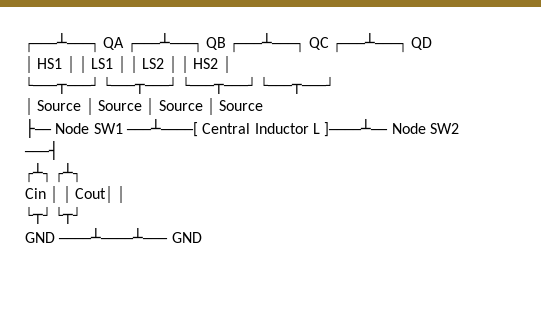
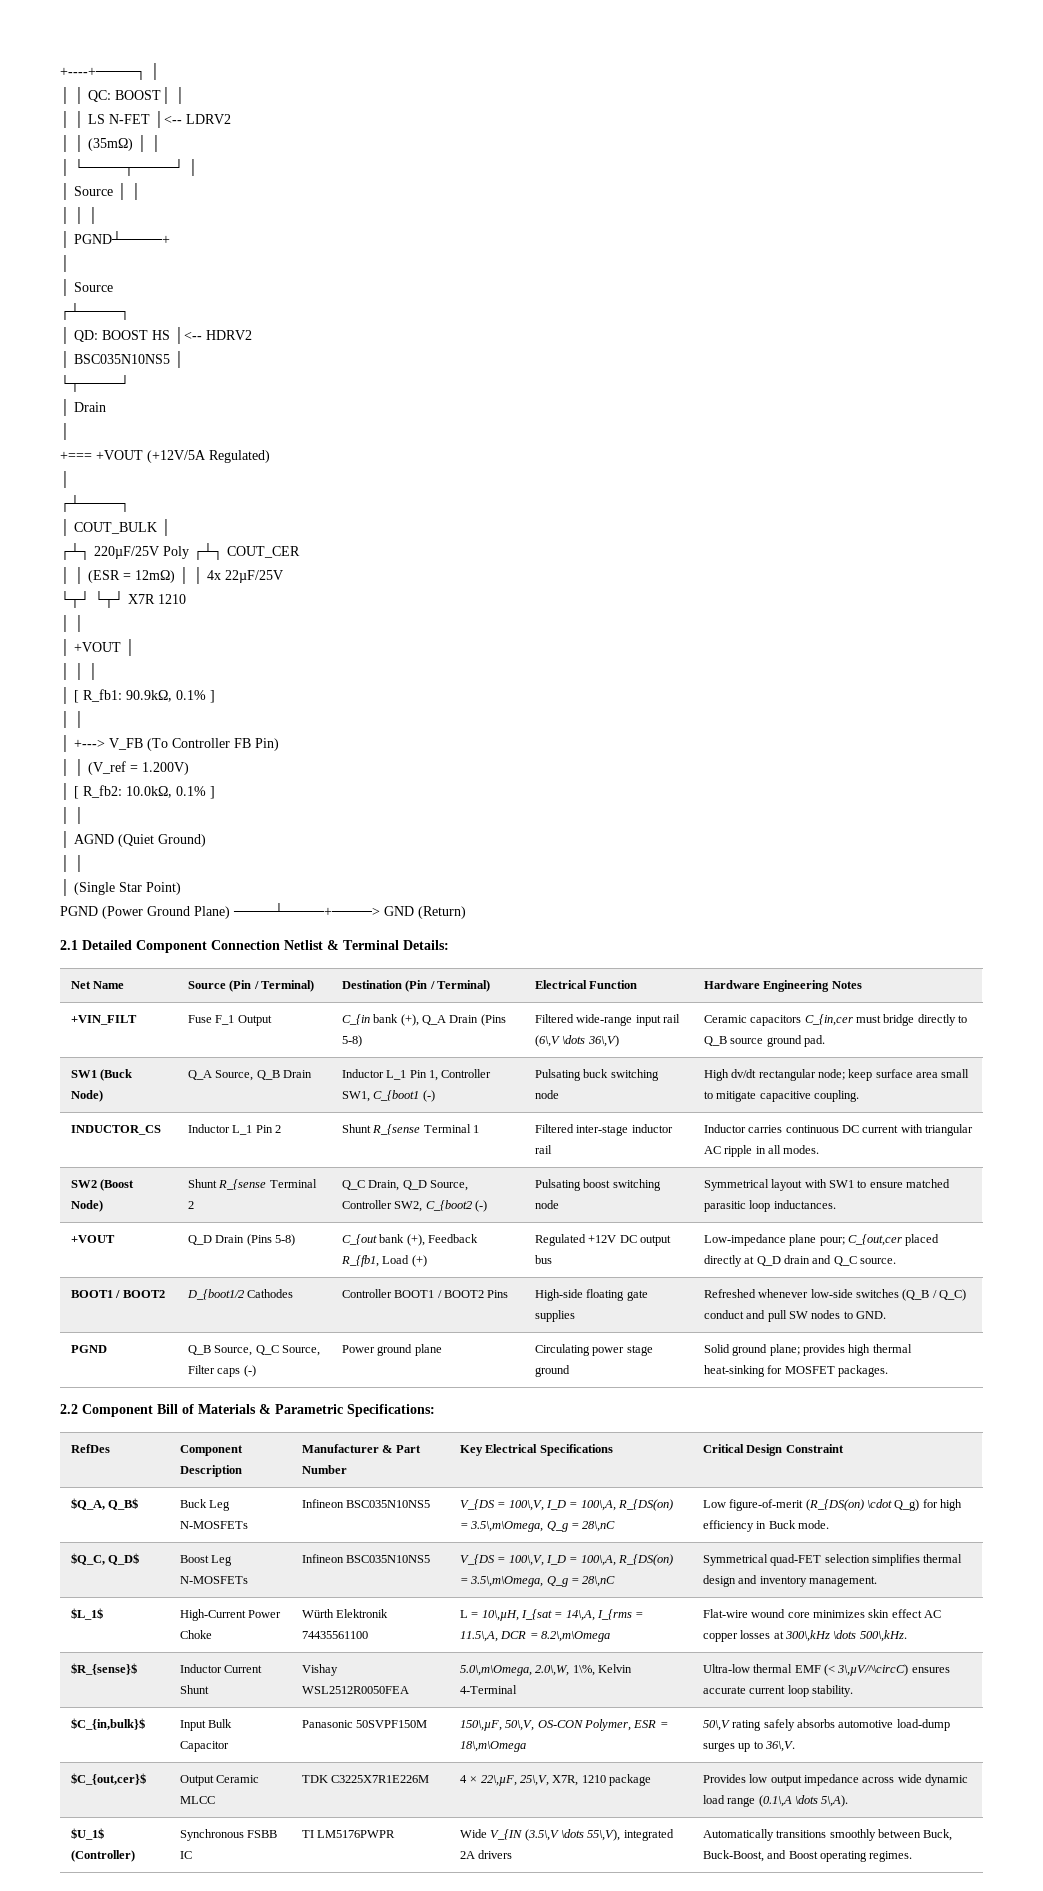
- ┌───┴───┐ QA ┌───┴───┐ QB ┌───┴───┐ QC ┌───┴───┐ QD
- │ HS1 │ │ LS1 │ │ LS2 │ │ HS2 │
- └───┬───┘ └───┬───┘ └───┬───┘ └───┬───┘
- │ Source │ Source │ Source │ Source
- ├── Node SW1 ───┴────[ Central Inductor L ]────┴── Node SW2 ───┤
- ┌┴┐ ┌┴┐
- Cin │ │ Cout│ │
- └┬┘ └┬┘
- GND ────┴────┴─── GND
+ +----+────┐ │
+ │ │ QC: BOOST│ │
+ │ │ LS N-FET │<-- LDRV2
+ │ │ (35mΩ) │ │
+ │ └────┬────┘ │
+ │ Source │ │
+ │ │ │
+ │ PGND┴────+
+ │
+ │ Source
+ ┌┴────┐
+ │ QD: BOOST HS │<-- HDRV2
+ │ BSC035N10NS5 │
+ └┬────┘
+ │ Drain
+ │
+ +=== +VOUT (+12V/5A Regulated)
+ │
+ ┌┴────┐
+ │ COUT_BULK │
+ ┌┴┐ 220µF/25V Poly ┌┴┐ COUT_CER
+ │ │ (ESR = 12mΩ) │ │ 4x 22µF/25V
+ └┬┘ └┬┘ X7R 1210
+ │ │
+ │ +VOUT │
+ │ │ │
+ │ [ R_fb1: 90.9kΩ, 0.1% ]
+ │ │
+ │ +---> V_FB (To Controller FB Pin)
+ │ │ (V_ref = 1.200V)
+ │ [ R_fb2: 10.0kΩ, 0.1% ]
+ │ │
+ │ AGND (Quiet Ground)
+ │ │
+ │ (Single Star Point)
+ PGND (Power Ground Plane) ────┴────+────> GND (Return)
+ 2.1 Detailed Component Connection Netlist & Terminal Details:
+ Net Name | Source (Pin / Terminal) | Destination (Pin / Terminal) | Electrical Function | Hardware Engineering Notes
+ +VIN_FILT | Fuse F_1 Output | C_{in bank (+), Q_A Drain (Pins 5-8) | Filtered wide-range input rail (6\,V \dots 36\,V) | Ceramic capacitors C_{in,cer must bridge directly to Q_B source ground pad.
+ SW1 (Buck Node) | Q_A Source, Q_B Drain | Inductor L_1 Pin 1, Controller SW1, C_{boot1 (-) | Pulsating buck switching node | High dv/dt rectangular node; keep surface area small to mitigate capacitive coupling.
+ INDUCTOR_CS | Inductor L_1 Pin 2 | Shunt R_{sense Terminal 1 | Filtered inter-stage inductor rail | Inductor carries continuous DC current with triangular AC ripple in all modes.
+ SW2 (Boost Node) | Shunt R_{sense Terminal 2 | Q_C Drain, Q_D Source, Controller SW2, C_{boot2 (-) | Pulsating boost switching node | Symmetrical layout with SW1 to ensure matched parasitic loop inductances.
+ +VOUT | Q_D Drain (Pins 5-8) | C_{out bank (+), Feedback R_{fb1, Load (+) | Regulated +12V DC output bus | Low-impedance plane pour; C_{out,cer placed directly at Q_D drain and Q_C source.
+ BOOT1 / BOOT2 | D_{boot1/2 Cathodes | Controller BOOT1 / BOOT2 Pins | High-side floating gate supplies | Refreshed whenever low-side switches (Q_B / Q_C) conduct and pull SW nodes to GND.
+ PGND | Q_B Source, Q_C Source, Filter caps (-) | Power ground plane | Circulating power stage ground | Solid ground plane; provides high thermal heat-sinking for MOSFET packages.
+ 2.2 Component Bill of Materials & Parametric Specifications:
+ RefDes | Component Description | Manufacturer & Part Number | Key Electrical Specifications | Critical Design Constraint
+ $Q_A, Q_B$ | Buck Leg N-MOSFETs | Infineon BSC035N10NS5 | V_{DS = 100\,V, I_D = 100\,A, R_{DS(on) = 3.5\,m\Omega, Q_g = 28\,nC | Low figure-of-merit (R_{DS(on) \cdot Q_g) for high efficiency in Buck mode.
+ $Q_C, Q_D$ | Boost Leg N-MOSFETs | Infineon BSC035N10NS5 | V_{DS = 100\,V, I_D = 100\,A, R_{DS(on) = 3.5\,m\Omega, Q_g = 28\,nC | Symmetrical quad-FET selection simplifies thermal design and inventory management.
+ $L_1$ | High-Current Power Choke | Würth Elektronik 74435561100 | L = 10\,µH, I_{sat = 14\,A, I_{rms = 11.5\,A, DCR = 8.2\,m\Omega | Flat-wire wound core minimizes skin effect AC copper losses at 300\,kHz \dots 500\,kHz.
+ $R_{sense}$ | Inductor Current Shunt | Vishay WSL2512R0050FEA | 5.0\,m\Omega, 2.0\,W, 1\%, Kelvin 4-Terminal | Ultra-low thermal EMF (< 3\,µV/^\circC) ensures accurate current loop stability.
+ $C_{in,bulk}$ | Input Bulk Capacitor | Panasonic 50SVPF150M | 150\,µF, 50\,V, OS-CON Polymer, ESR = 18\,m\Omega | 50\,V rating safely absorbs automotive load-dump surges up to 36\,V.
+ $C_{out,cer}$ | Output Ceramic MLCC | TDK C3225X7R1E226M | 4 × 22\,µF, 25\,V, X7R, 1210 package | Provides low output impedance across wide dynamic load range (0.1\,A \dots 5\,A).
+ $U_1$ (Controller) | Synchronous FSBB IC | TI LM5176PWPR | Wide V_{IN (3.5\,V \dots 55\,V), integrated 2A drivers | Automatically transitions smoothly between Buck, Buck-Boost, and Boost operating regimes.

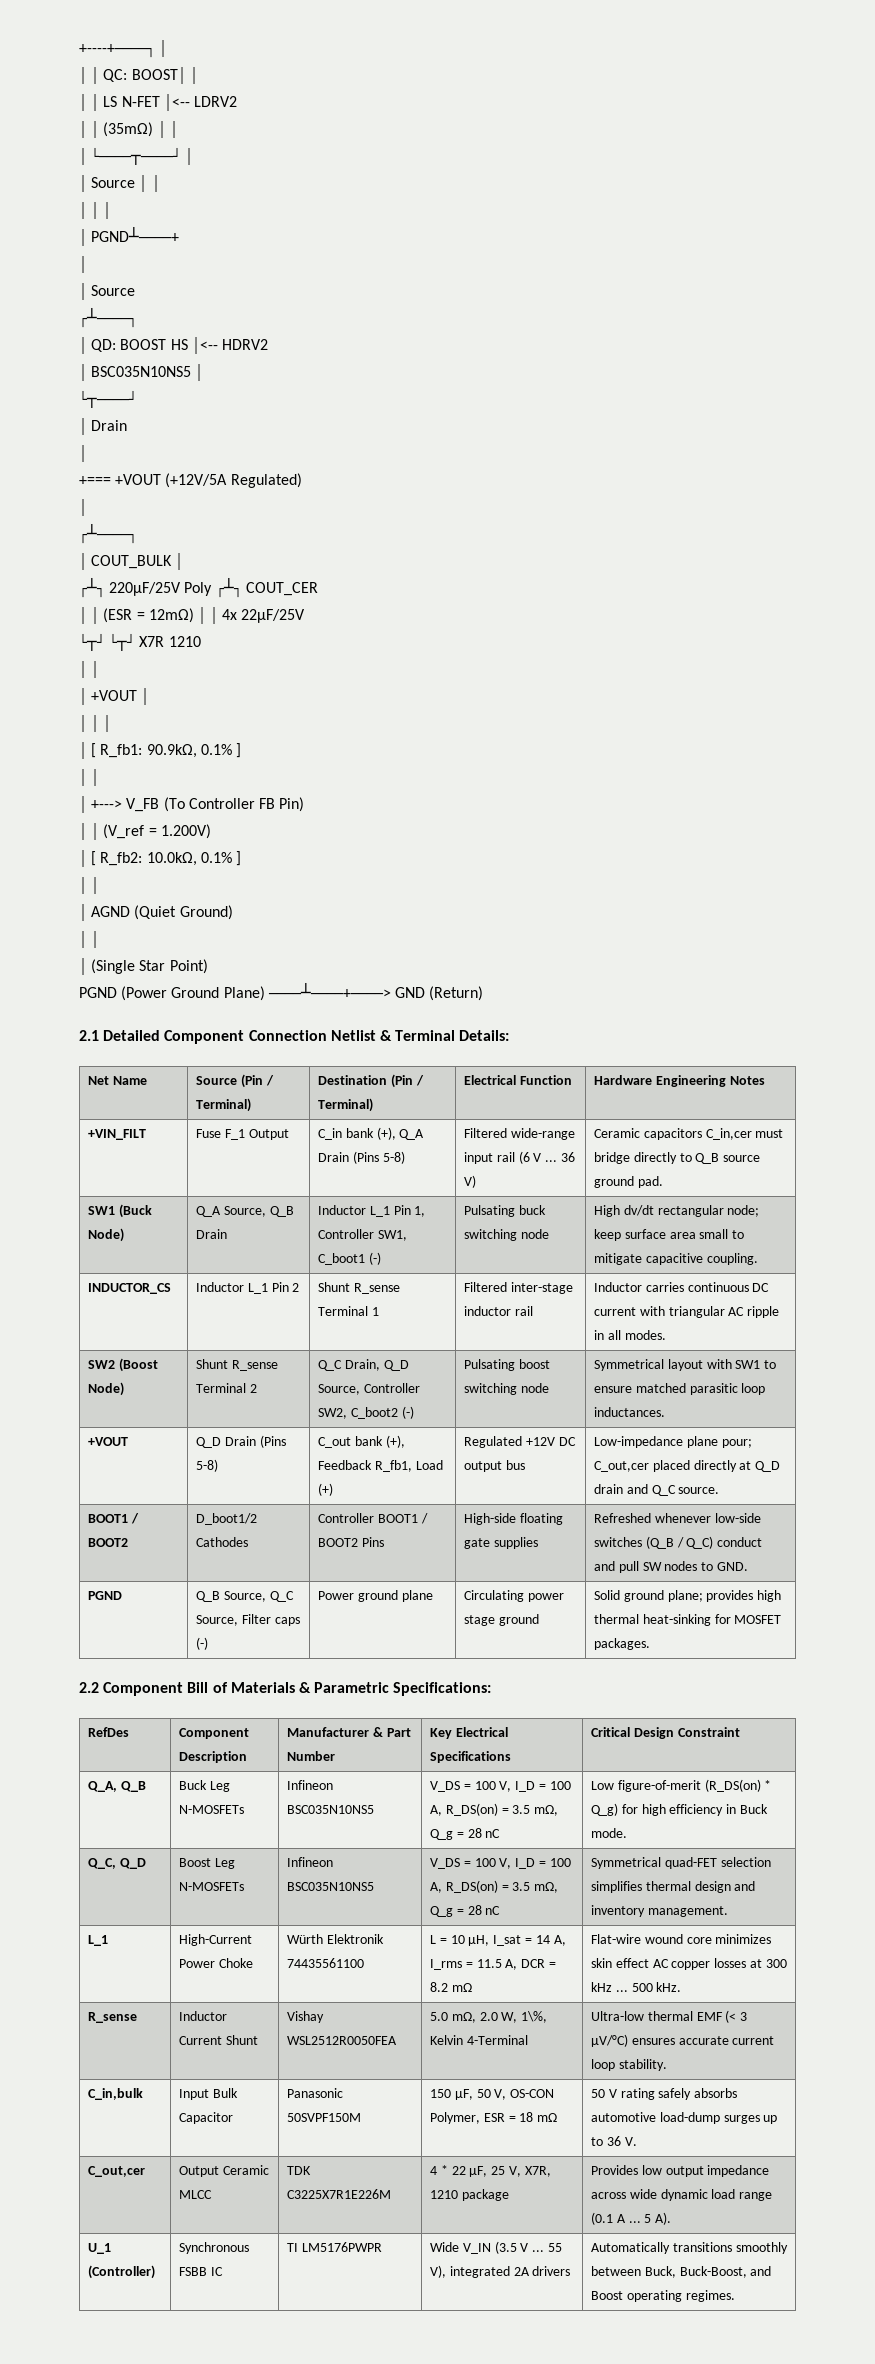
- +VIN_FILT | Fuse F_1 Output | C_{in bank (+), Q_A Drain (Pins 5-8) | Filtered wide-range input rail (6\,V \dots 36\,V) | Ceramic capacitors C_{in,cer must bridge directly to Q_B source ground pad.
+ +VIN_FILT | Fuse F_1 Output | C_in bank (+), Q_A Drain (Pins 5-8) | Filtered wide-range input rail (6 V ... 36 V) | Ceramic capacitors C_in,cer must bridge directly to Q_B source ground pad.
- SW1 (Buck Node) | Q_A Source, Q_B Drain | Inductor L_1 Pin 1, Controller SW1, C_{boot1 (-) | Pulsating buck switching node | High dv/dt rectangular node; keep surface area small to mitigate capacitive coupling.
+ SW1 (Buck Node) | Q_A Source, Q_B Drain | Inductor L_1 Pin 1, Controller SW1, C_boot1 (-) | Pulsating buck switching node | High dv/dt rectangular node; keep surface area small to mitigate capacitive coupling.
- INDUCTOR_CS | Inductor L_1 Pin 2 | Shunt R_{sense Terminal 1 | Filtered inter-stage inductor rail | Inductor carries continuous DC current with triangular AC ripple in all modes.
+ INDUCTOR_CS | Inductor L_1 Pin 2 | Shunt R_sense Terminal 1 | Filtered inter-stage inductor rail | Inductor carries continuous DC current with triangular AC ripple in all modes.
- SW2 (Boost Node) | Shunt R_{sense Terminal 2 | Q_C Drain, Q_D Source, Controller SW2, C_{boot2 (-) | Pulsating boost switching node | Symmetrical layout with SW1 to ensure matched parasitic loop inductances.
+ SW2 (Boost Node) | Shunt R_sense Terminal 2 | Q_C Drain, Q_D Source, Controller SW2, C_boot2 (-) | Pulsating boost switching node | Symmetrical layout with SW1 to ensure matched parasitic loop inductances.
- +VOUT | Q_D Drain (Pins 5-8) | C_{out bank (+), Feedback R_{fb1, Load (+) | Regulated +12V DC output bus | Low-impedance plane pour; C_{out,cer placed directly at Q_D drain and Q_C source.
+ +VOUT | Q_D Drain (Pins 5-8) | C_out bank (+), Feedback R_fb1, Load (+) | Regulated +12V DC output bus | Low-impedance plane pour; C_out,cer placed directly at Q_D drain and Q_C source.
- BOOT1 / BOOT2 | D_{boot1/2 Cathodes | Controller BOOT1 / BOOT2 Pins | High-side floating gate supplies | Refreshed whenever low-side switches (Q_B / Q_C) conduct and pull SW nodes to GND.
+ BOOT1 / BOOT2 | D_boot1/2 Cathodes | Controller BOOT1 / BOOT2 Pins | High-side floating gate supplies | Refreshed whenever low-side switches (Q_B / Q_C) conduct and pull SW nodes to GND.
- $Q_A, Q_B$ | Buck Leg N-MOSFETs | Infineon BSC035N10NS5 | V_{DS = 100\,V, I_D = 100\,A, R_{DS(on) = 3.5\,m\Omega, Q_g = 28\,nC | Low figure-of-merit (R_{DS(on) \cdot Q_g) for high efficiency in Buck mode.
+ Q_A, Q_B | Buck Leg N-MOSFETs | Infineon BSC035N10NS5 | V_DS = 100 V, I_D = 100 A, R_DS(on) = 3.5 mΩ, Q_g = 28 nC | Low figure-of-merit (R_DS(on) * Q_g) for high efficiency in Buck mode.
- $Q_C, Q_D$ | Boost Leg N-MOSFETs | Infineon BSC035N10NS5 | V_{DS = 100\,V, I_D = 100\,A, R_{DS(on) = 3.5\,m\Omega, Q_g = 28\,nC | Symmetrical quad-FET selection simplifies thermal design and inventory management.
+ Q_C, Q_D | Boost Leg N-MOSFETs | Infineon BSC035N10NS5 | V_DS = 100 V, I_D = 100 A, R_DS(on) = 3.5 mΩ, Q_g = 28 nC | Symmetrical quad-FET selection simplifies thermal design and inventory management.
- $L_1$ | High-Current Power Choke | Würth Elektronik 74435561100 | L = 10\,µH, I_{sat = 14\,A, I_{rms = 11.5\,A, DCR = 8.2\,m\Omega | Flat-wire wound core minimizes skin effect AC copper losses at 300\,kHz \dots 500\,kHz.
- $R_{sense}$ | Inductor Current Shunt | Vishay WSL2512R0050FEA | 5.0\,m\Omega, 2.0\,W, 1\%, Kelvin 4-Terminal | Ultra-low thermal EMF (< 3\,µV/^\circC) ensures accurate current loop stability.
+ L_1 | High-Current Power Choke | Würth Elektronik 74435561100 | L = 10 µH, I_sat = 14 A, I_rms = 11.5 A, DCR = 8.2 mΩ | Flat-wire wound core minimizes skin effect AC copper losses at 300 kHz ... 500 kHz.
+ R_sense | Inductor Current Shunt | Vishay WSL2512R0050FEA | 5.0 mΩ, 2.0 W, 1\%, Kelvin 4-Terminal | Ultra-low thermal EMF (< 3 µV/°C) ensures accurate current loop stability.
- $C_{in,bulk}$ | Input Bulk Capacitor | Panasonic 50SVPF150M | 150\,µF, 50\,V, OS-CON Polymer, ESR = 18\,m\Omega | 50\,V rating safely absorbs automotive load-dump surges up to 36\,V.
- $C_{out,cer}$ | Output Ceramic MLCC | TDK C3225X7R1E226M | 4 × 22\,µF, 25\,V, X7R, 1210 package | Provides low output impedance across wide dynamic load range (0.1\,A \dots 5\,A).
- $U_1$ (Controller) | Synchronous FSBB IC | TI LM5176PWPR | Wide V_{IN (3.5\,V \dots 55\,V), integrated 2A drivers | Automatically transitions smoothly between Buck, Buck-Boost, and Boost operating regimes.
+ C_in,bulk | Input Bulk Capacitor | Panasonic 50SVPF150M | 150 µF, 50 V, OS-CON Polymer, ESR = 18 mΩ | 50 V rating safely absorbs automotive load-dump surges up to 36 V.
+ C_out,cer | Output Ceramic MLCC | TDK C3225X7R1E226M | 4 * 22 µF, 25 V, X7R, 1210 package | Provides low output impedance across wide dynamic load range (0.1 A ... 5 A).
+ U_1 (Controller) | Synchronous FSBB IC | TI LM5176PWPR | Wide V_IN (3.5 V ... 55 V), integrated 2A drivers | Automatically transitions smoothly between Buck, Buck-Boost, and Boost operating regimes.

